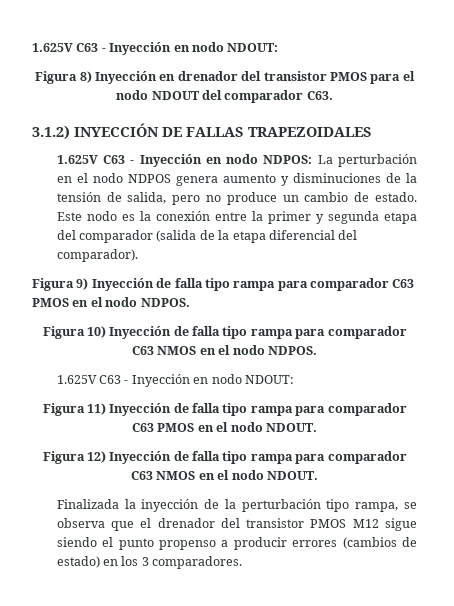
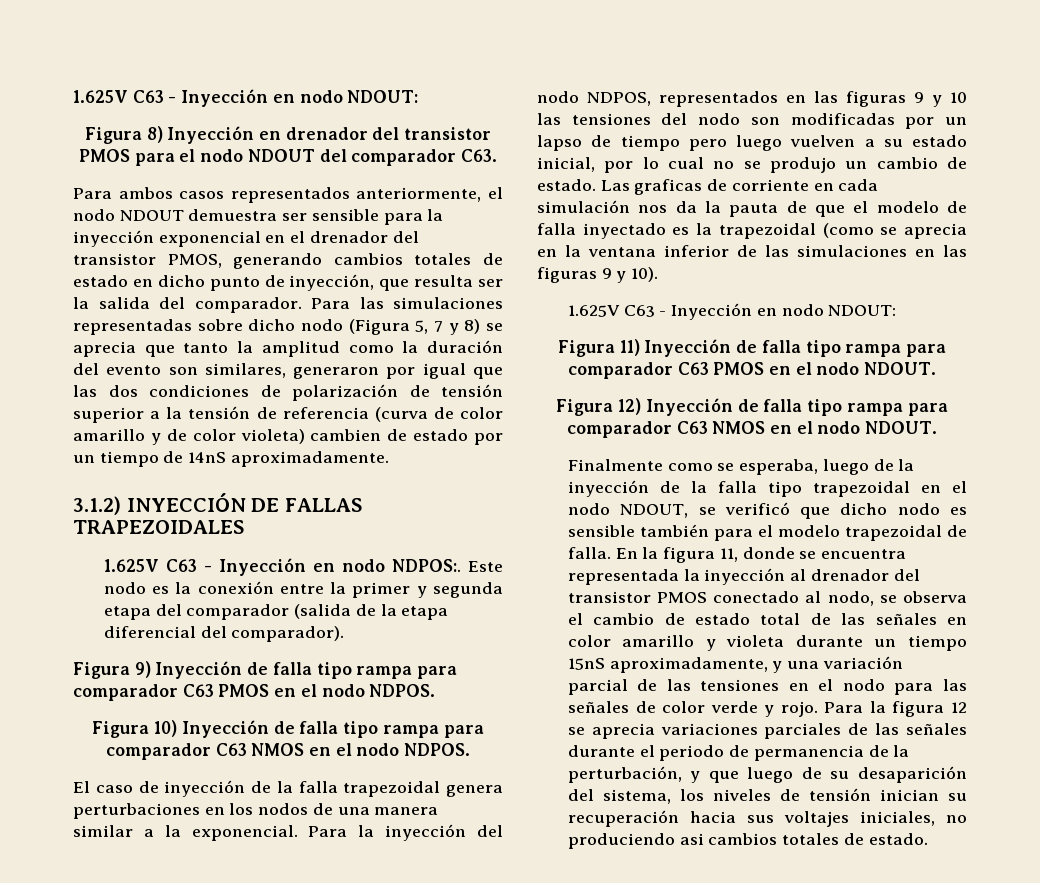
+ Para ambos casos representados anteriormente, el nodo NDOUT demuestra ser sensible para la inyección exponencial en el drenador del transistor PMOS, generando cambios totales de estado en dicho punto de inyección, que resulta ser la salida del comparador. Para las simulaciones representadas sobre dicho nodo (Figura 5, 7 y 8) se aprecia que tanto la amplitud como la duración del evento son similares, generaron por igual que las dos condiciones de polarización de tensión superior a la tensión de referencia (curva de color amarillo y de color violeta) cambien de estado por un tiempo de 14nS aproximadamente.
- 1.625V C63 - Inyección en nodo NDPOS: La perturbación en el nodo NDPOS genera aumento y disminuciones de la tensión de salida, pero no produce un cambio de estado.
+ 1.625V C63 - Inyección en nodo NDPOS:.
+ El caso de inyección de la falla trapezoidal genera perturbaciones en los nodos de una manera similar a la exponencial. Para la inyección del nodo NDPOS, representados en las figuras 9 y 10 las tensiones del nodo son modificadas por un lapso de tiempo pero luego vuelven a su estado inicial, por lo cual no se produjo un cambio de estado. Las graficas de corriente en cada simulación nos da la pauta de que el modelo de falla inyectado es la trapezoidal (como se aprecia en la ventana inferior de las simulaciones en las figuras 9 y 10).
- Finalizada la inyección de la perturbación tipo rampa, se observa que el drenador del transistor PMOS M12 sigue siendo el punto propenso a producir errores (cambios de estado) en los 3 comparadores.
+ Finalmente como se esperaba, luego de la inyección de la falla tipo trapezoidal en el nodo NDOUT, se verificó que dicho nodo es sensible también para el modelo trapezoidal de falla. En la figura 11, donde se encuentra representada la inyección al drenador del transistor PMOS conectado al nodo, se observa el cambio de estado total de las señales en color amarillo y violeta durante un tiempo 15nS aproximadamente, y una variación parcial de las tensiones en el nodo para las señales de color verde y rojo. Para la figura 12 se aprecia variaciones parciales de las señales durante el periodo de permanencia de la perturbación, y que luego de su desaparición del sistema, los niveles de tensión inician su recuperación hacia sus voltajes iniciales, no produciendo asi cambios totales de estado.

